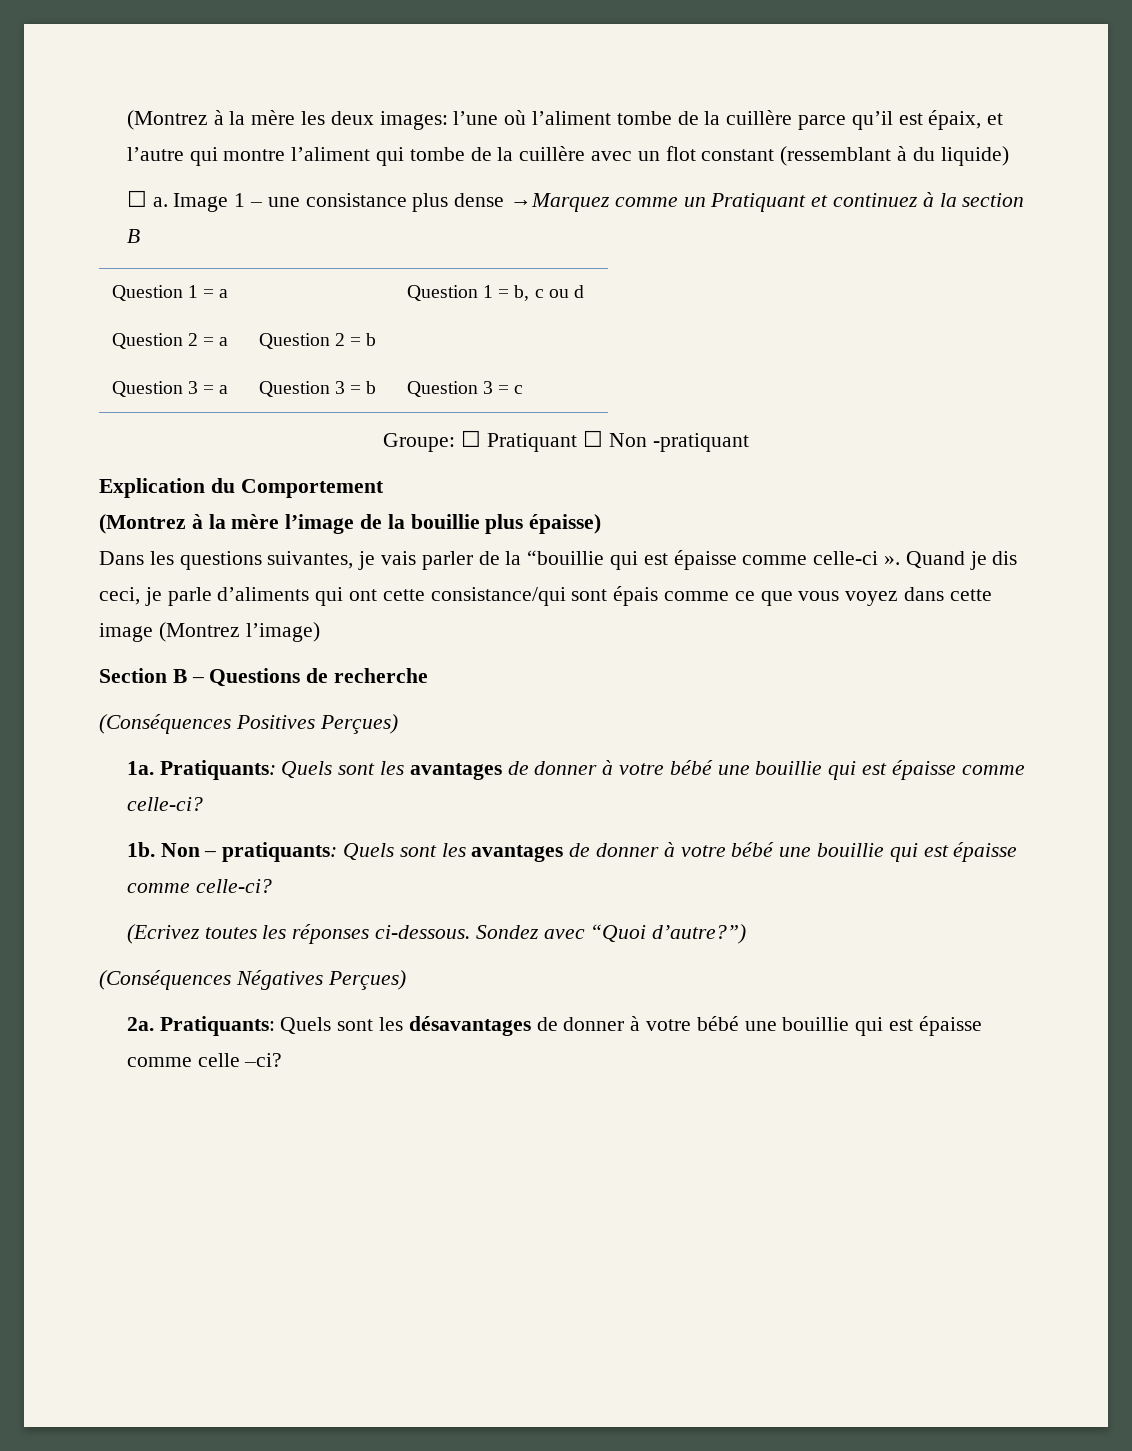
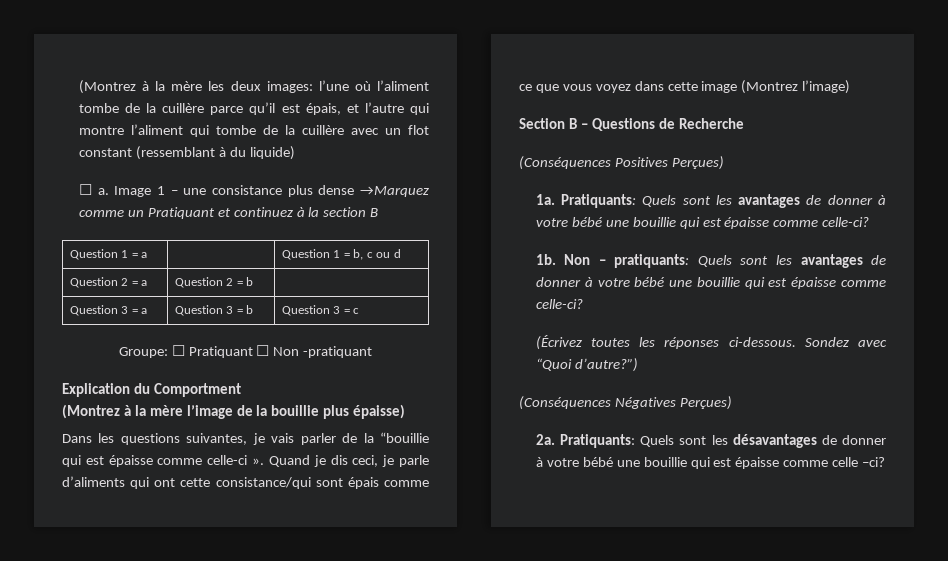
- (Montrez à la mère les deux images: l’une où l’aliment tombe de la cuillère parce qu’il est épaix, et l’autre qui montre l’aliment qui tombe de la cuillère avec un flot constant (ressemblant à du liquide)
+ (Montrez à la mère les deux images: l’une où l’aliment tombe de la cuillère parce qu’il est épais, et l’autre qui montre l’aliment qui tombe de la cuillère avec un flot constant (ressemblant à du liquide)
- Explication du Comportement
+ Explication du Comportment
- Section B – Questions de recherche
+ Section B – Questions de Recherche
- (Ecrivez toutes les réponses ci-dessous.
+ (Écrivez toutes les réponses ci-dessous.

